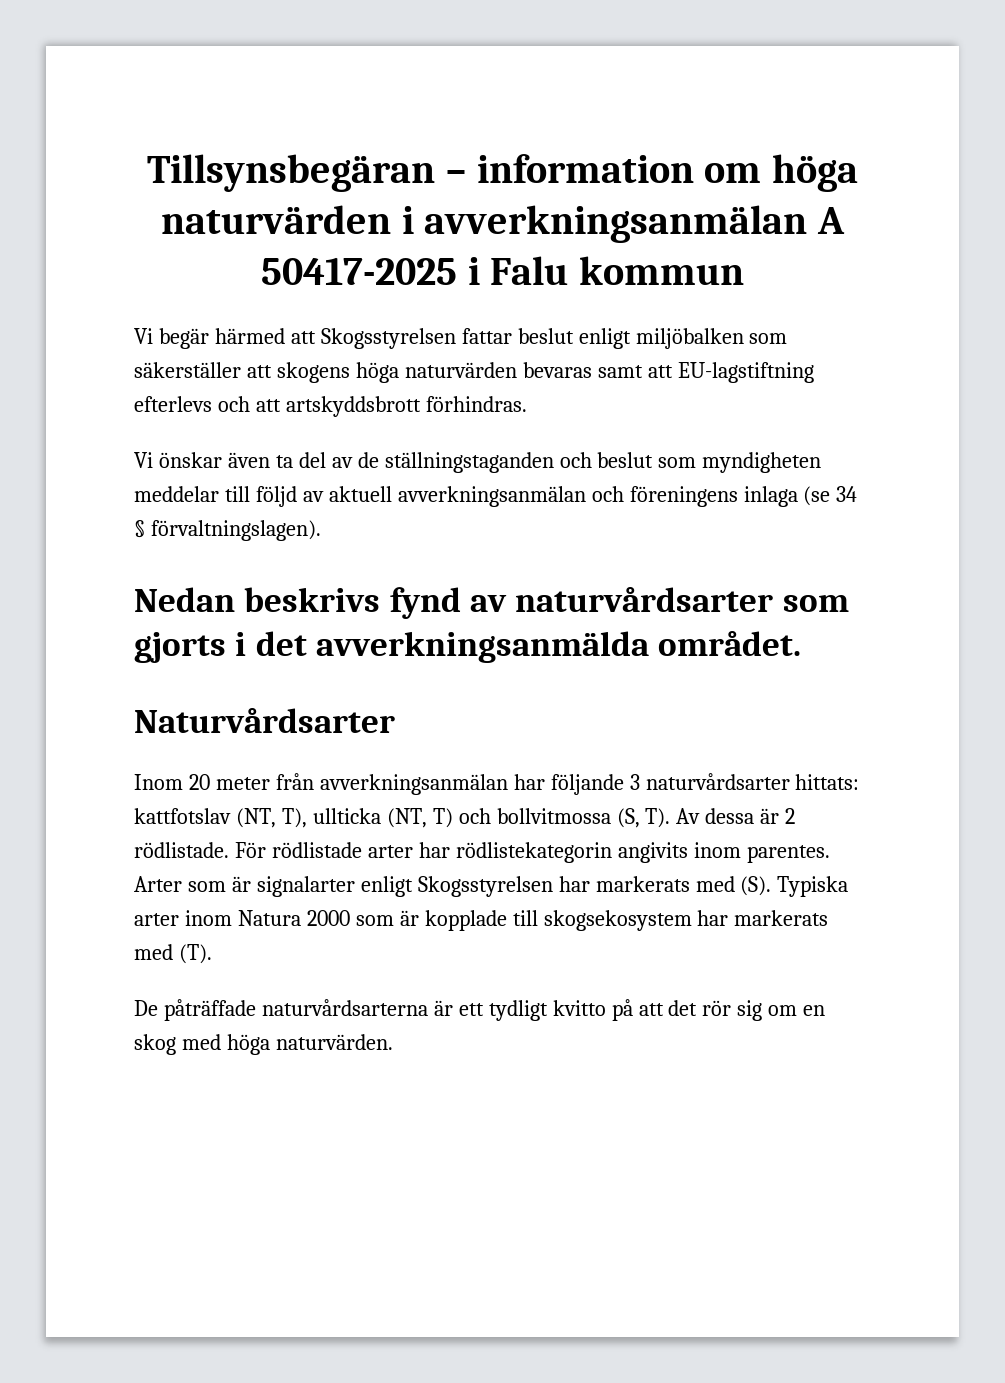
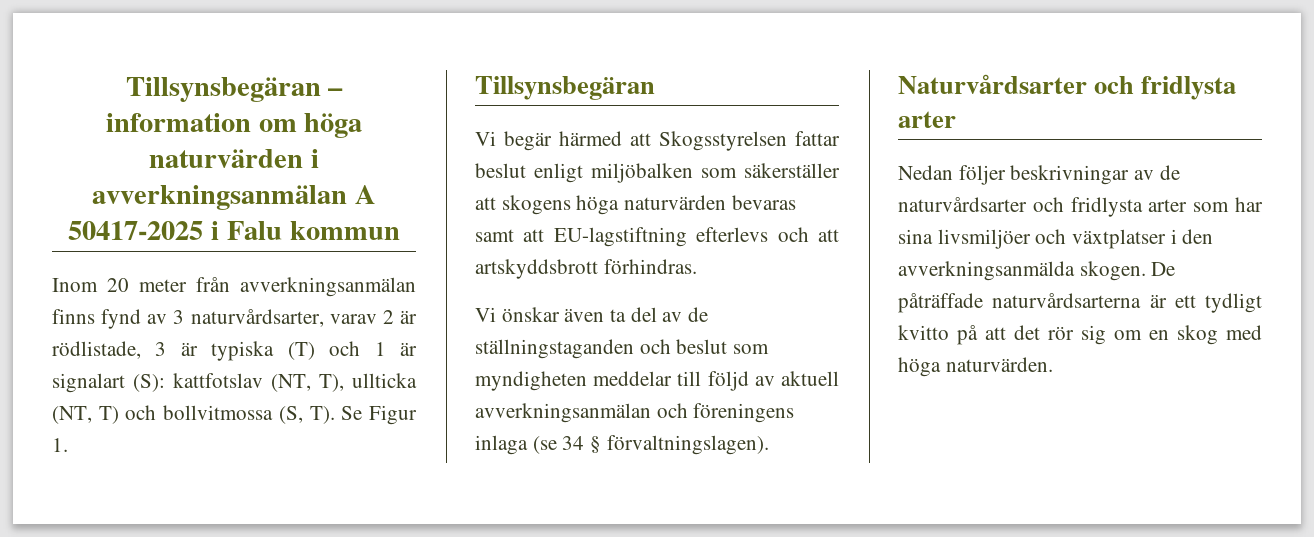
+ Inom 20 meter från avverkningsanmälan finns fynd av 3 naturvårdsarter, varav 2 är rödlistade, 3 är typiska (T) och 1 är signalart (S): kattfotslav (NT, T), ullticka (NT, T) och bollvitmossa (S, T). Se Figur 1.
+ Tillsynsbegäran
- Nedan beskrivs fynd av naturvårdsarter som gjorts i det avverkningsanmälda området.
- Naturvårdsarter
- Inom 20 meter från avverkningsanmälan har följande 3 naturvårdsarter hittats: kattfotslav (NT, T), ullticka (NT, T) och bollvitmossa (S, T). Av dessa är 2 rödlistade. För rödlistade arter har rödlistekategorin angivits inom parentes. Arter som är signalarter enligt Skogsstyrelsen har markerats med (S). Typiska arter inom Natura 2000 som är kopplade till skogsekosystem har markerats med (T).
- De påträffade naturvårdsarterna är ett tydligt kvitto på att det rör sig om en skog med höga naturvärden.
+ Naturvårdsarter och fridlysta arter
+ Nedan följer beskrivningar av de naturvårdsarter och fridlysta arter som har sina livsmiljöer och växtplatser i den avverkningsanmälda skogen. De påträffade naturvårdsarterna är ett tydligt kvitto på att det rör sig om en skog med höga naturvärden.

